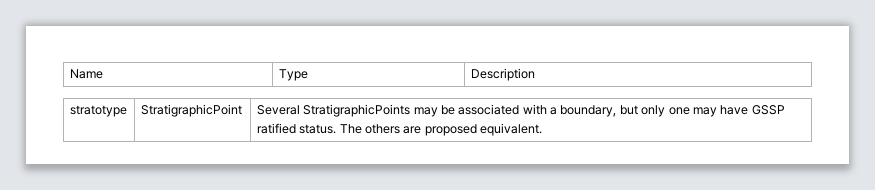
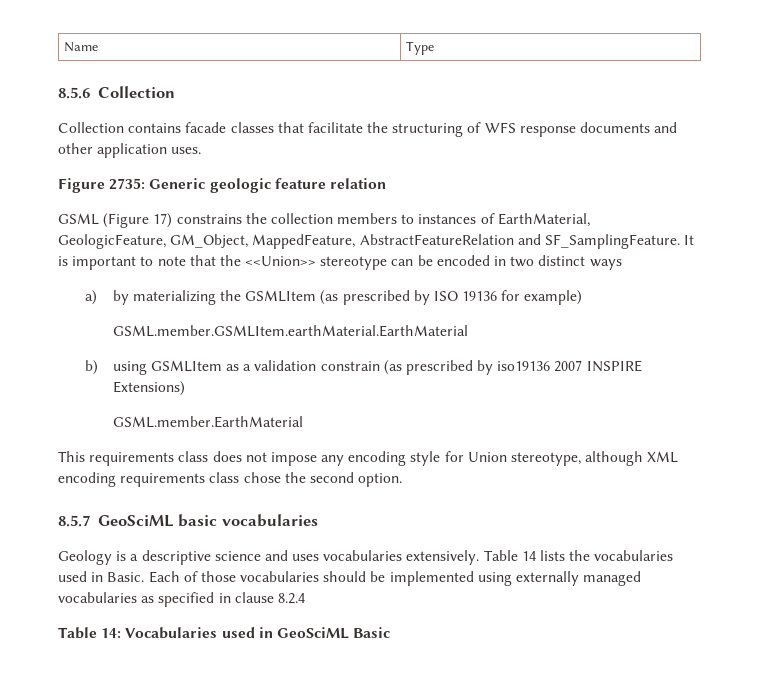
- Name | Type | Description
- stratotype | StratigraphicPoint | Several StratigraphicPoints may be associated with a boundary, but only one may have GSSP ratified status. The others are proposed equivalent.
+ Name | Type
+ 8.5.6 Collection
+ Collection contains facade classes that facilitate the structuring of WFS response documents and other application uses.
+ Figure 2735: Generic geologic feature relation
+ GSML (Figure 17) constrains the collection members to instances of EarthMaterial, GeologicFeature, GM_Object, MappedFeature, AbstractFeatureRelation and SF_SamplingFeature. It is important to note that the <<Union>> stereotype can be encoded in two distinct ways
+ a) by materializing the GSMLItem (as prescribed by ISO 19136 for example)
+ GSML.member.GSMLItem.earthMaterial.EarthMaterial
+ b) using GSMLItem as a validation constrain (as prescribed by iso19136 2007 INSPIRE Extensions)
+ GSML.member.EarthMaterial
+ This requirements class does not impose any encoding style for Union stereotype, although XML encoding requirements class chose the second option.
+ 8.5.7 GeoSciML basic vocabularies
+ Geology is a descriptive science and uses vocabularies extensively. Table 14 lists the vocabularies used in Basic. Each of those vocabularies should be implemented using externally managed vocabularies as specified in clause 8.2.4
+ Table 14: Vocabularies used in GeoSciML Basic

